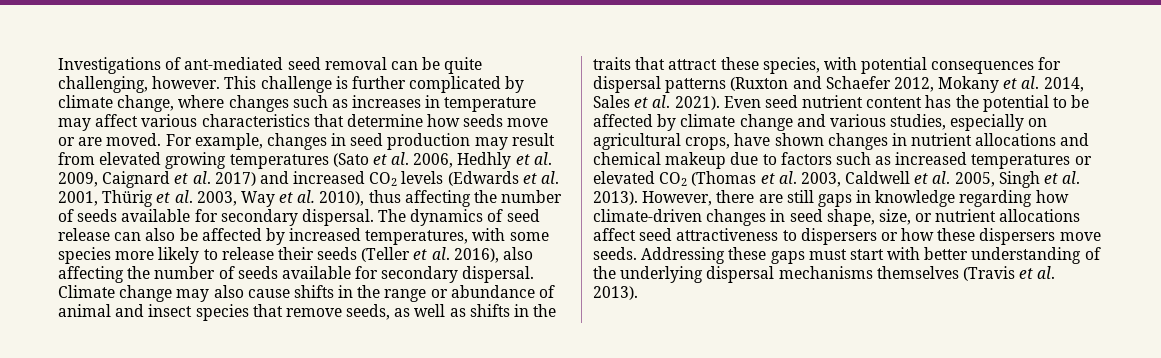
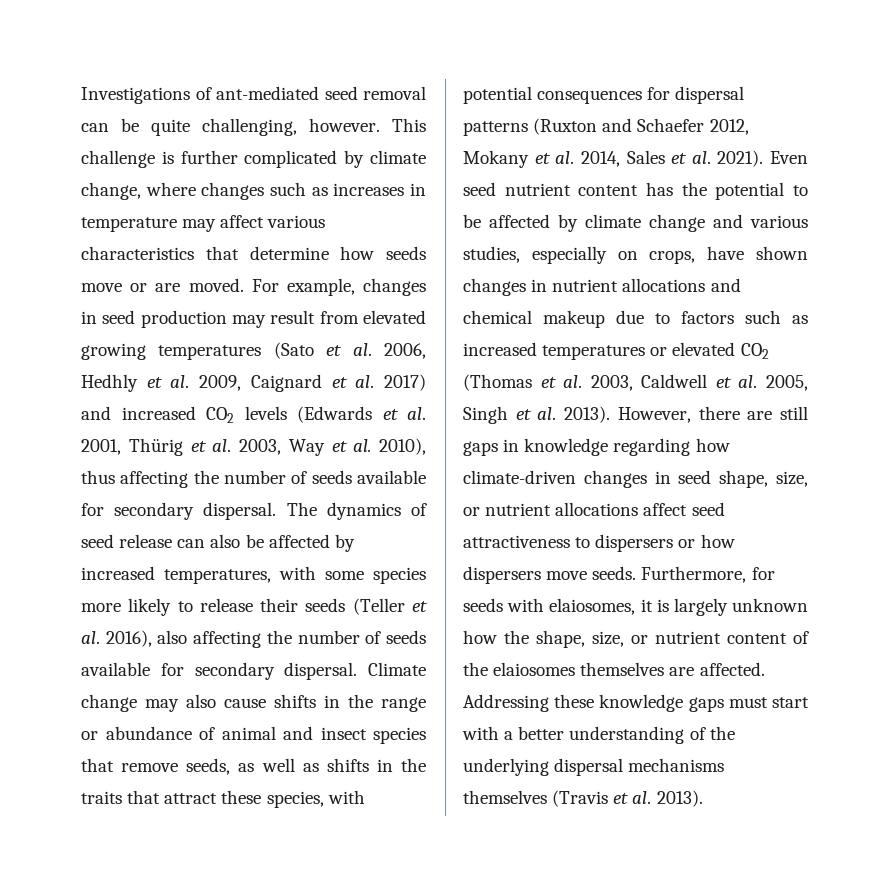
- Even seed nutrient content has the potential to be affected by climate change and various studies, especially on agricultural crops, have shown changes in nutrient allocations and chemical makeup due to factors such as increased temperatures or elevated CO2 (Thomas et al. 2003, Caldwell et al. 2005, Singh et al. 2013).
+ Even seed nutrient content has the potential to be affected by climate change and various studies, especially on crops, have shown changes in nutrient allocations and chemical makeup due to factors such as increased temperatures or elevated CO2 (Thomas et al. 2003, Caldwell et al. 2005, Singh et al. 2013).
- However, there are still gaps in knowledge regarding how climate-driven changes in seed shape, size, or nutrient allocations affect seed attractiveness to dispersers or how these dispersers move seeds.
+ However, there are still gaps in knowledge regarding how climate-driven changes in seed shape, size, or nutrient allocations affect seed attractiveness to dispersers or how dispersers move seeds.
+ Furthermore, for seeds with elaiosomes, it is largely unknown how the shape, size, or nutrient content of the elaiosomes themselves are affected.
- Addressing these gaps must start with better understanding of the underlying dispersal mechanisms themselves (Travis et al. 2013).
+ Addressing these knowledge gaps must start with a better understanding of the underlying dispersal mechanisms themselves (Travis et al. 2013).

